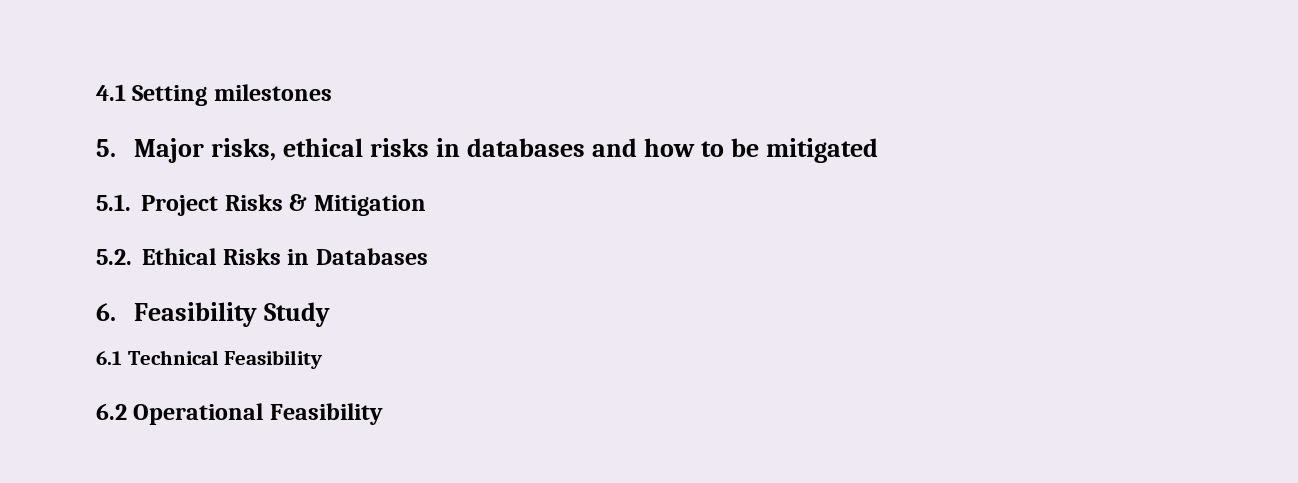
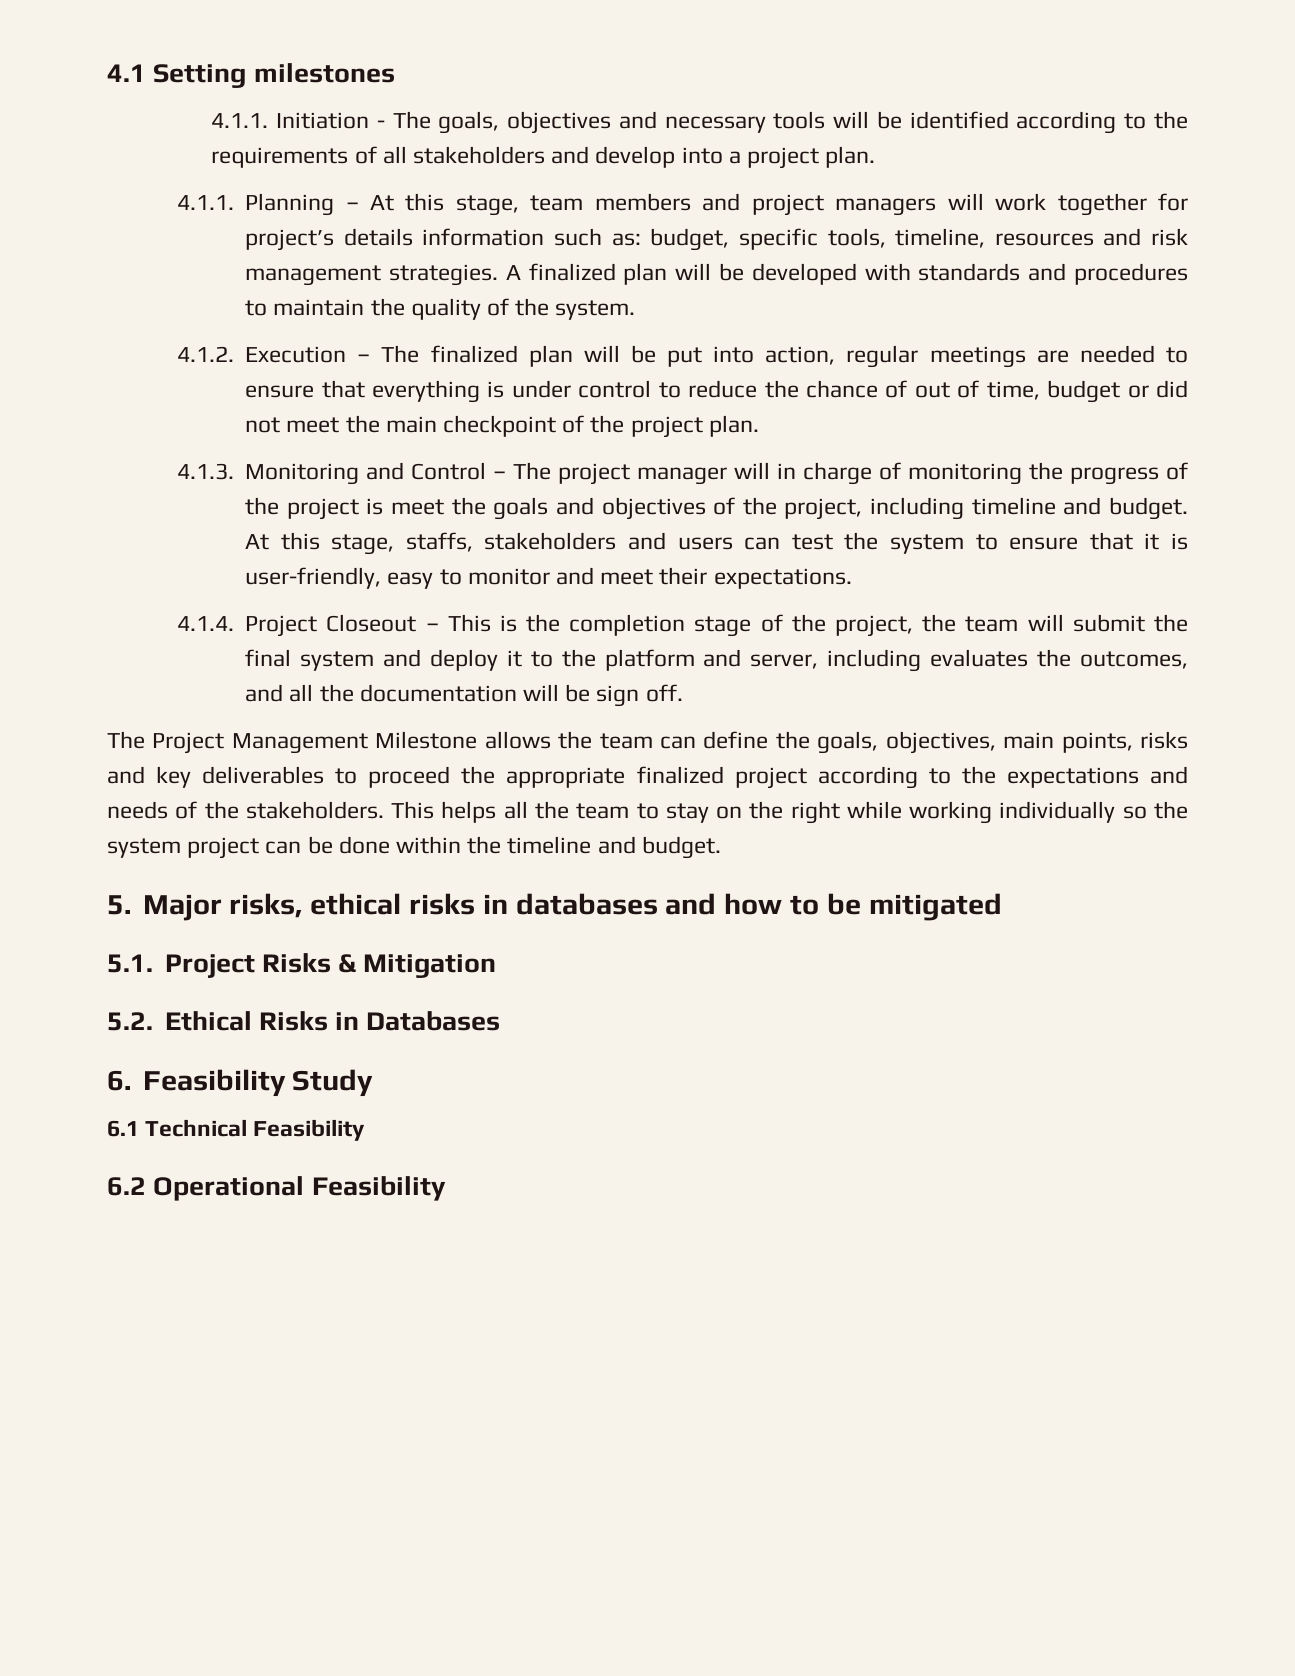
+ 4.1.1. Initiation - The goals, objectives and necessary tools will be identified according to the requirements of all stakeholders and develop into a project plan.
+ 4.1.1. Planning – At this stage, team members and project managers will work together for project’s details information such as: budget, specific tools, timeline, resources and risk management strategies. A finalized plan will be developed with standards and procedures to maintain the quality of the system.
+ 4.1.2. Execution – The finalized plan will be put into action, regular meetings are needed to ensure that everything is under control to reduce the chance of out of time, budget or did not meet the main checkpoint of the project plan.
+ 4.1.3. Monitoring and Control – The project manager will in charge of monitoring the progress of the project is meet the goals and objectives of the project, including timeline and budget. At this stage, staffs, stakeholders and users can test the system to ensure that it is user-friendly, easy to monitor and meet their expectations.
+ 4.1.4. Project Closeout – This is the completion stage of the project, the team will submit the final system and deploy it to the platform and server, including evaluates the outcomes, and all the documentation will be sign off.
+ The Project Management Milestone allows the team can define the goals, objectives, main points, risks and key deliverables to proceed the appropriate finalized project according to the expectations and needs of the stakeholders. This helps all the team to stay on the right while working individually so the system project can be done within the timeline and budget.

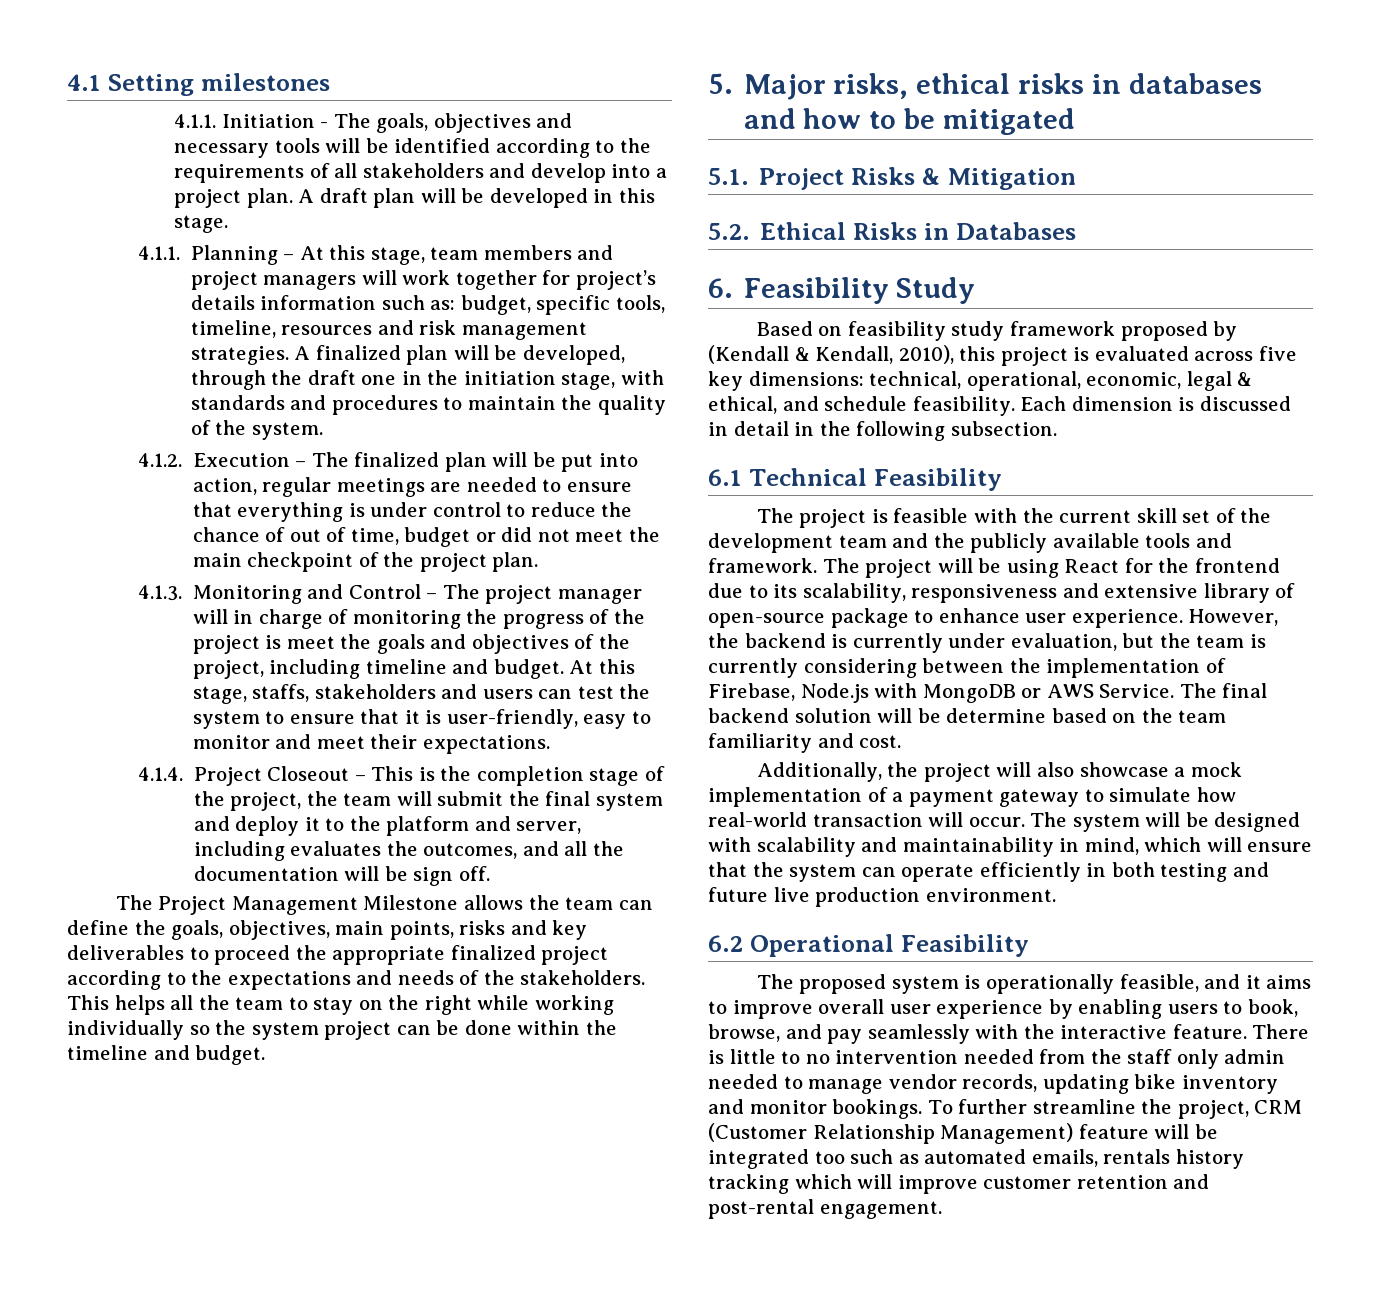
+ A draft plan will be developed in this stage.
- A finalized plan will be developed with standards and procedures to maintain the quality of the system.
+ A finalized plan will be developed, through the draft one in the initiation stage, with standards and procedures to maintain the quality of the system.
+ Based on feasibility study framework proposed by (Kendall & Kendall, 2010), this project is evaluated across five key dimensions: technical, operational, economic, legal & ethical, and schedule feasibility. Each dimension is discussed in detail in the following subsection.
  6.1 Technical Feasibility
+ The project is feasible with the current skill set of the development team and the publicly available tools and framework. The project will be using React for the frontend due to its scalability, responsiveness and extensive library of open-source package to enhance user experience. However, the backend is currently under evaluation, but the team is currently considering between the implementation of Firebase, Node.js with MongoDB or AWS Service. The final backend solution will be determine based on the team familiarity and cost.
+ Additionally, the project will also showcase a mock implementation of a payment gateway to simulate how real-world transaction will occur. The system will be designed with scalability and maintainability in mind, which will ensure that the system can operate efficiently in both testing and future live production environment.
  6.2 Operational Feasibility
+ The proposed system is operationally feasible, and it aims to improve overall user experience by enabling users to book, browse, and pay seamlessly with the interactive feature. There is little to no intervention needed from the staff only admin needed to manage vendor records, updating bike inventory and monitor bookings. To further streamline the project, CRM (Customer Relationship Management) feature will be integrated too such as automated emails, rentals history tracking which will improve customer retention and post-rental engagement.

